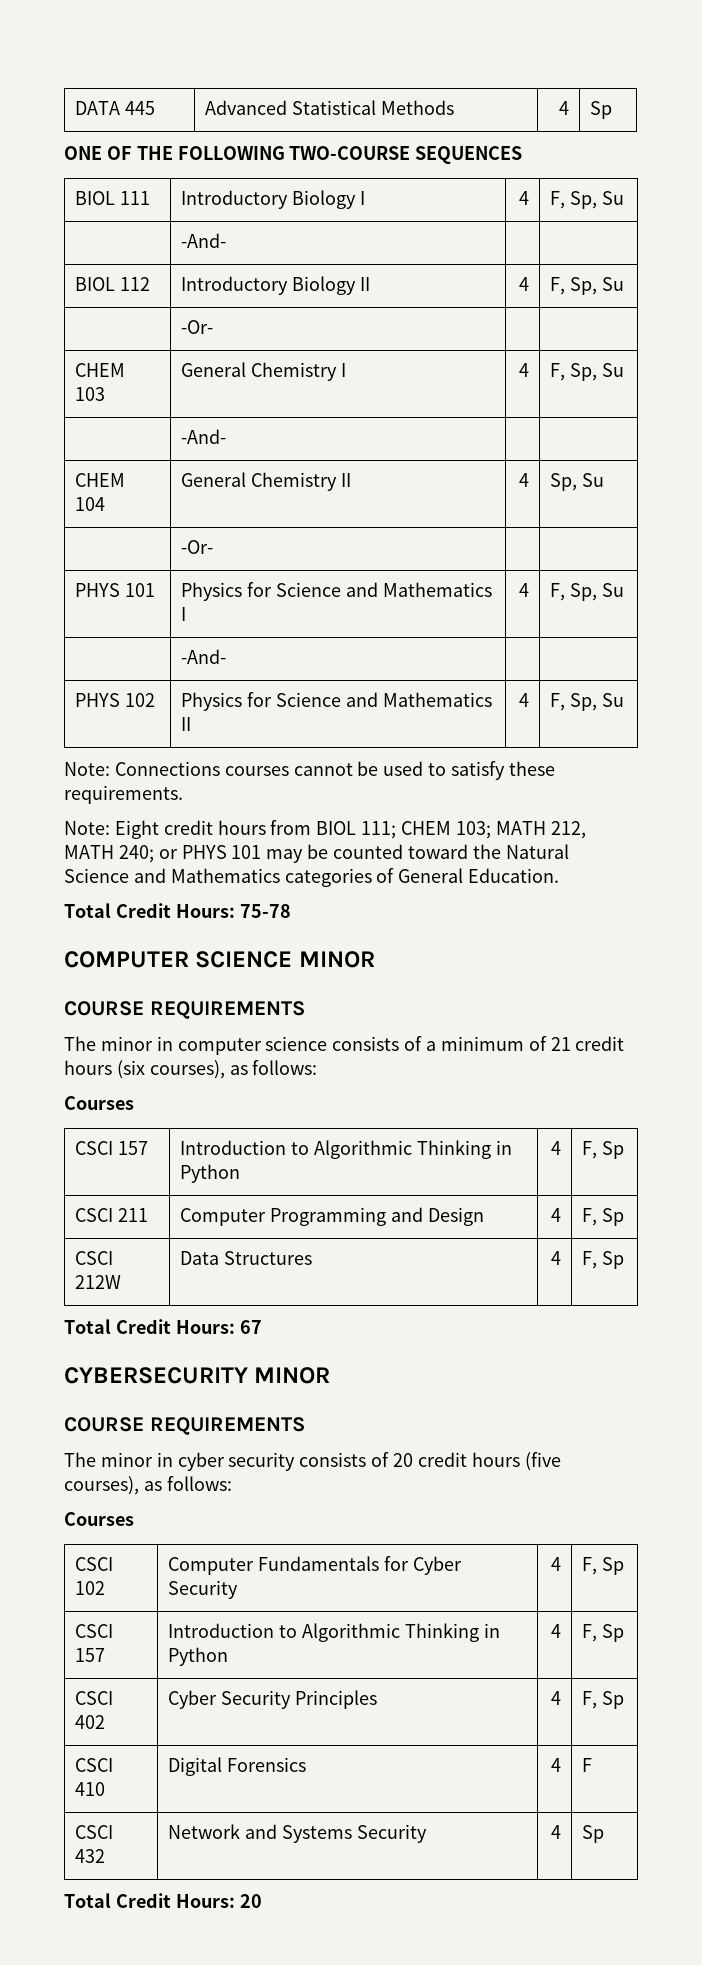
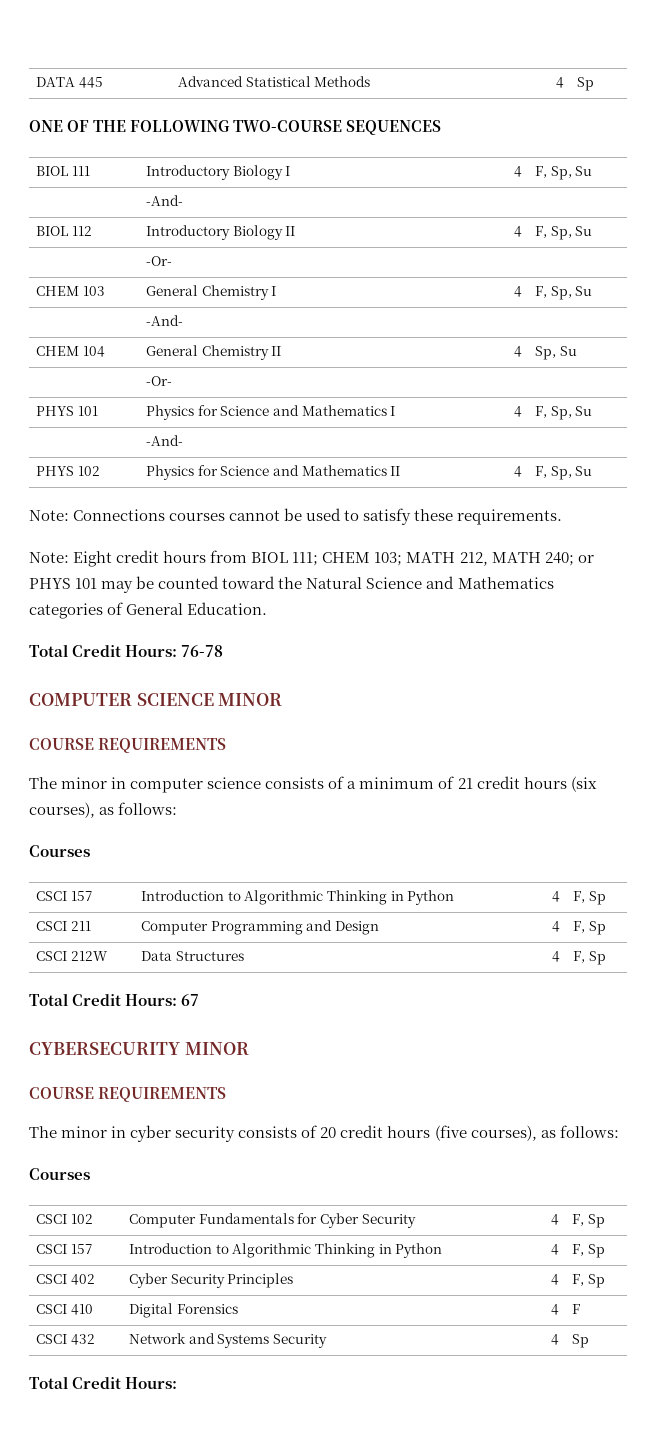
- Total Credit Hours: 75-78
+ Total Credit Hours: 76-78
  CSCI 432 | Network and Systems Security | 4 | Sp
- Total Credit Hours: 20
+ Total Credit Hours:

